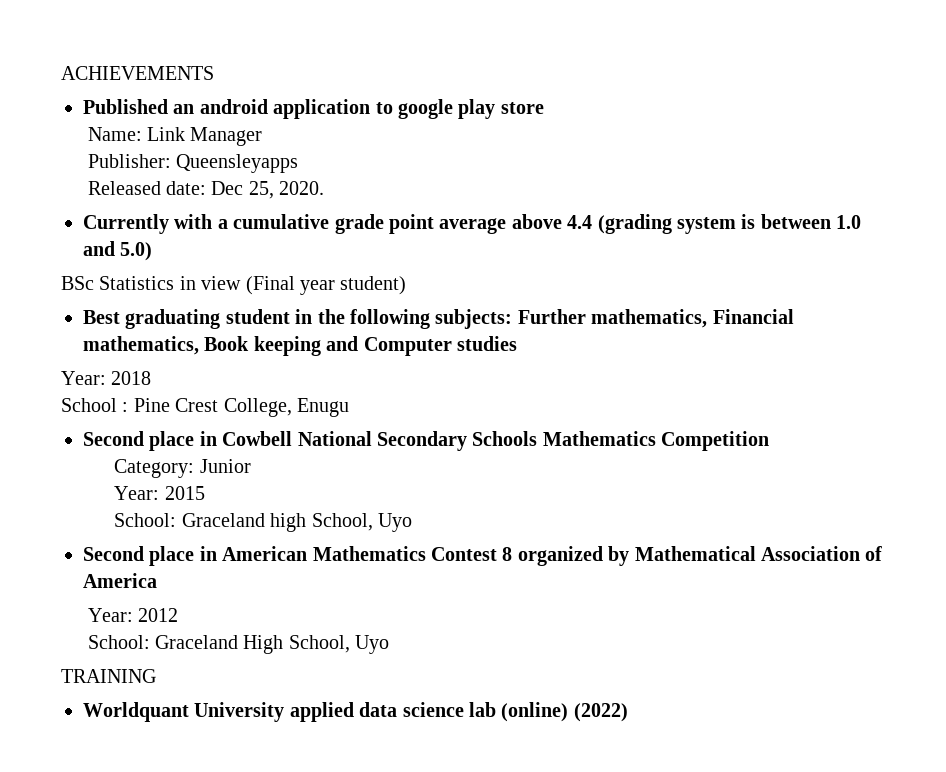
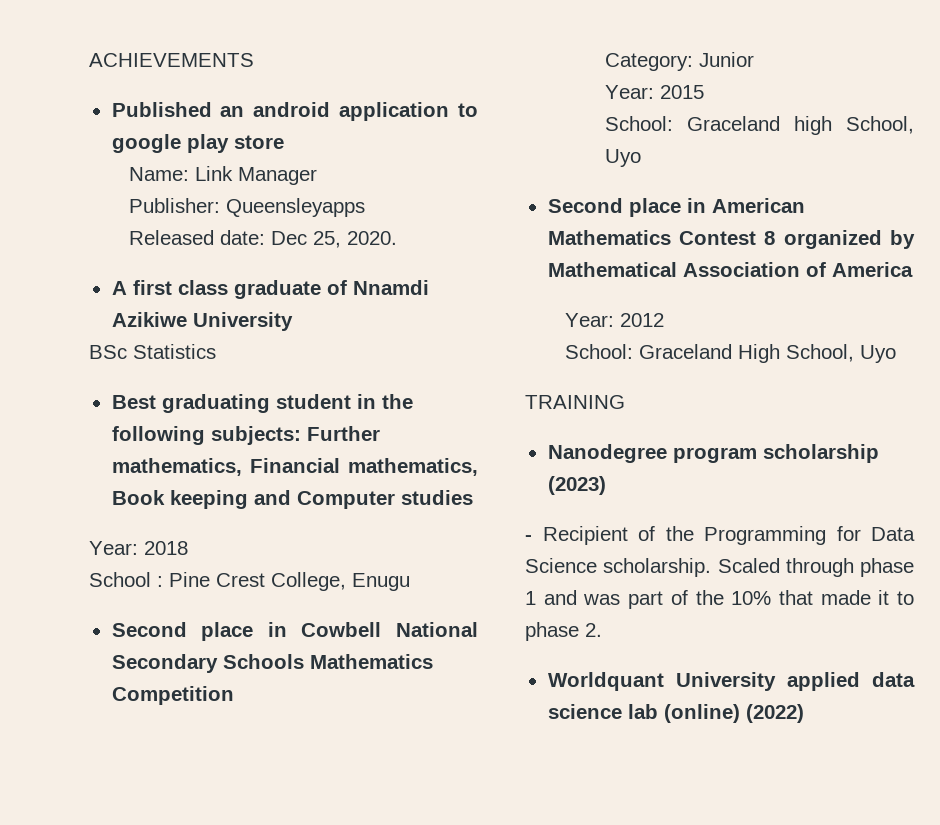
- Currently with a cumulative grade point average above 4.4 (grading system is between 1.0 and 5.0)
- BSc Statistics in view (Final year student)
+ A first class graduate of Nnamdi Azikiwe University
+ BSc Statistics
+ Nanodegree program scholarship (2023)
+ - Recipient of the Programming for Data Science scholarship. Scaled through phase 1 and was part of the 10% that made it to phase 2.

